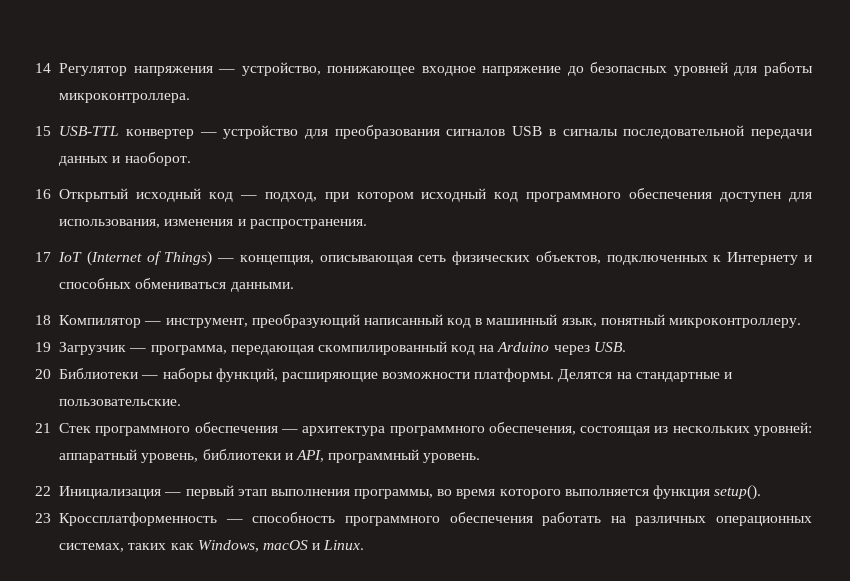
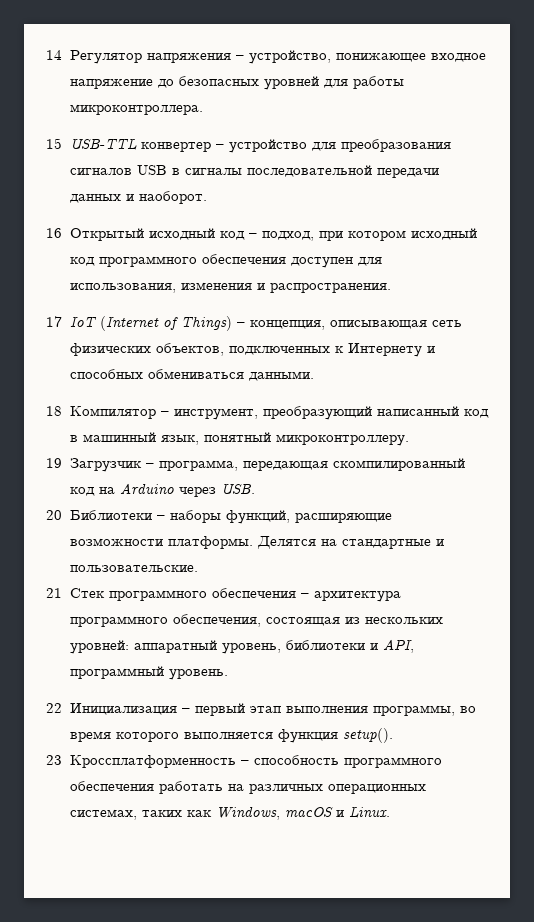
- 14 Регулятор напряжения — устройство, понижающее входное напряжение до безопасных уровней для работы микроконтроллера.
+ 14 Регулятор напряжения – устройство, понижающее входное напряжение до безопасных уровней для работы микроконтроллера.
- 15 USB-TTL конвертер — устройство для преобразования сигналов USB в сигналы последовательной передачи данных и наоборот.
+ 15 USB-TTL конвертер – устройство для преобразования сигналов USB в сигналы последовательной передачи данных и наоборот.
- 16 Открытый исходный код — подход, при котором исходный код программного обеспечения доступен для использования, изменения и распространения.
+ 16 Открытый исходный код – подход, при котором исходный код программного обеспечения доступен для использования, изменения и распространения.
- 17 IoT (Internet of Things) — концепция, описывающая сеть физических объектов, подключенных к Интернету и способных обмениваться данными.
+ 17 IoT (Internet of Things) – концепция, описывающая сеть физических объектов, подключенных к Интернету и способных обмениваться данными.
- 18 Компилятор — инструмент, преобразующий написанный код в машинный язык, понятный микроконтроллеру.
+ 18 Компилятор – инструмент, преобразующий написанный код в машинный язык, понятный микроконтроллеру.
- 19 Загрузчик — программа, передающая скомпилированный код на Arduino через USB.
+ 19 Загрузчик – программа, передающая скомпилированный код на Arduino через USB.
- 20 Библиотеки — наборы функций, расширяющие возможности платформы.
+ 20 Библиотеки – наборы функций, расширяющие возможности платформы.
- 21 Стек программного обеспечения — архитектура программного обеспечения, состоящая из нескольких уровней: аппаратный уровень, библиотеки и API, программный уровень.
+ 21 Стек программного обеспечения – архитектура программного обеспечения, состоящая из нескольких уровней: аппаратный уровень, библиотеки и API, программный уровень.
- 22 Инициализация — первый этап выполнения программы, во время которого выполняется функция setup().
+ 22 Инициализация – первый этап выполнения программы, во время которого выполняется функция setup().
- 23 Кроссплатформенность — способность программного обеспечения работать на различных операционных системах, таких как Windows, macOS и Linux.
+ 23 Кроссплатформенность – способность программного обеспечения работать на различных операционных системах, таких как Windows, macOS и Linux.

